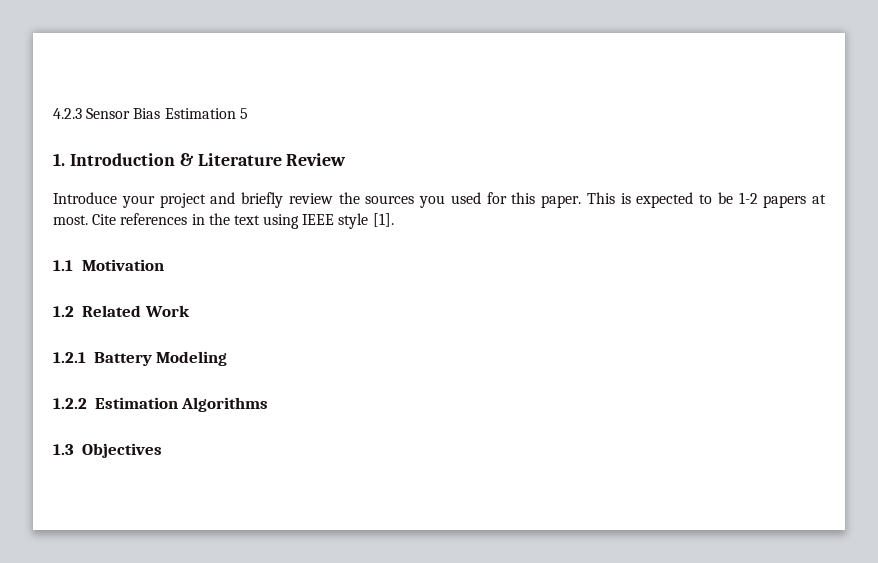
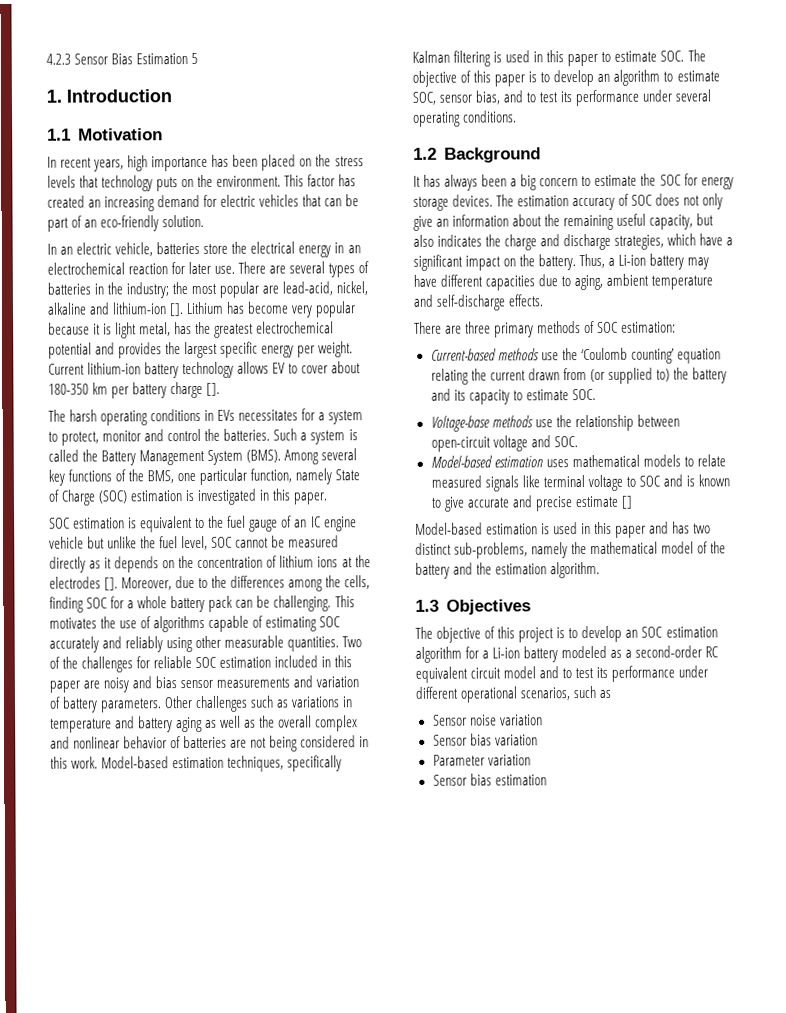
- 1. Introduction & Literature Review
- Introduce your project and briefly review the sources you used for this paper. This is expected to be 1-2 papers at most. Cite references in the text using IEEE style [1].
+ 1. Introduction
  1.1 Motivation
- 1.2 Related Work
- 1.2.1 Battery Modeling
- 1.2.2 Estimation Algorithms
+ In recent years, high importance has been placed on the stress levels that technology puts on the environment. This factor has created an increasing demand for electric vehicles that can be part of an eco-friendly solution.
+ In an electric vehicle, batteries store the electrical energy in an electrochemical reaction for later use. There are several types of batteries in the industry; the most popular are lead-acid, nickel, alkaline and lithium-ion []. Lithium has become very popular because it is light metal, has the greatest electrochemical potential and provides the largest specific energy per weight. Current lithium-ion battery technology allows EV to cover about 180-350 km per battery charge [].
+ The harsh operating conditions in EVs necessitates for a system to protect, monitor and control the batteries. Such a system is called the Battery Management System (BMS). Among several key functions of the BMS, one particular function, namely State of Charge (SOC) estimation is investigated in this paper.
+ SOC estimation is equivalent to the fuel gauge of an IC engine vehicle but unlike the fuel level, SOC cannot be measured directly as it depends on the concentration of lithium ions at the electrodes []. Moreover, due to the differences among the cells, finding SOC for a whole battery pack can be challenging. This motivates the use of algorithms capable of estimating SOC accurately and reliably using other measurable quantities. Two of the challenges for reliable SOC estimation included in this paper are noisy and bias sensor measurements and variation of battery parameters. Other challenges such as variations in temperature and battery aging as well as the overall complex and nonlinear behavior of batteries are not being considered in this work. Model-based estimation techniques, specifically Kalman filtering is used in this paper to estimate SOC. The objective of this paper is to develop an algorithm to estimate SOC, sensor bias, and to test its performance under several operating conditions.
+ 1.2 Background
+ It has always been a big concern to estimate the SOC for energy storage devices. The estimation accuracy of SOC does not only give an information about the remaining useful capacity, but also indicates the charge and discharge strategies, which have a significant impact on the battery. Thus, a Li-ion battery may have different capacities due to aging, ambient temperature and self-discharge effects.
+ There are three primary methods of SOC estimation:
+ Current-based methods use the ‘Coulomb counting’ equation relating the current drawn from (or supplied to) the battery and its capacity to estimate SOC.
+ Voltage-base methods use the relationship between open-circuit voltage and SOC.
+ Model-based estimation uses mathematical models to relate measured signals like terminal voltage to SOC and is known to give accurate and precise estimate []
+ Model-based estimation is used in this paper and has two distinct sub-problems, namely the mathematical model of the battery and the estimation algorithm.
  1.3 Objectives
+ The objective of this project is to develop an SOC estimation algorithm for a Li-ion battery modeled as a second-order RC equivalent circuit model and to test its performance under different operational scenarios, such as
+ Sensor noise variation
+ Sensor bias variation
+ Parameter variation
+ Sensor bias estimation

